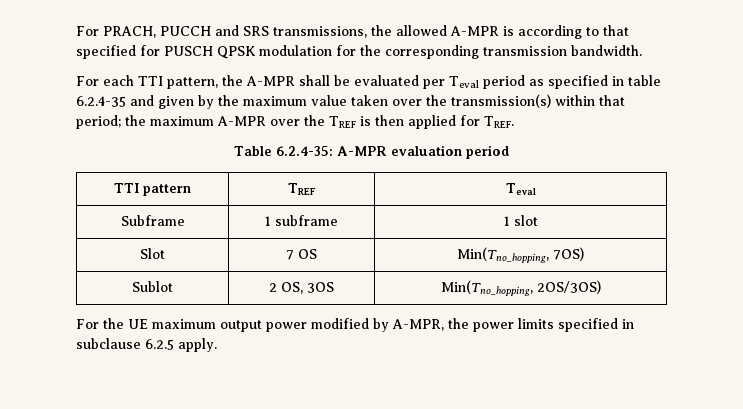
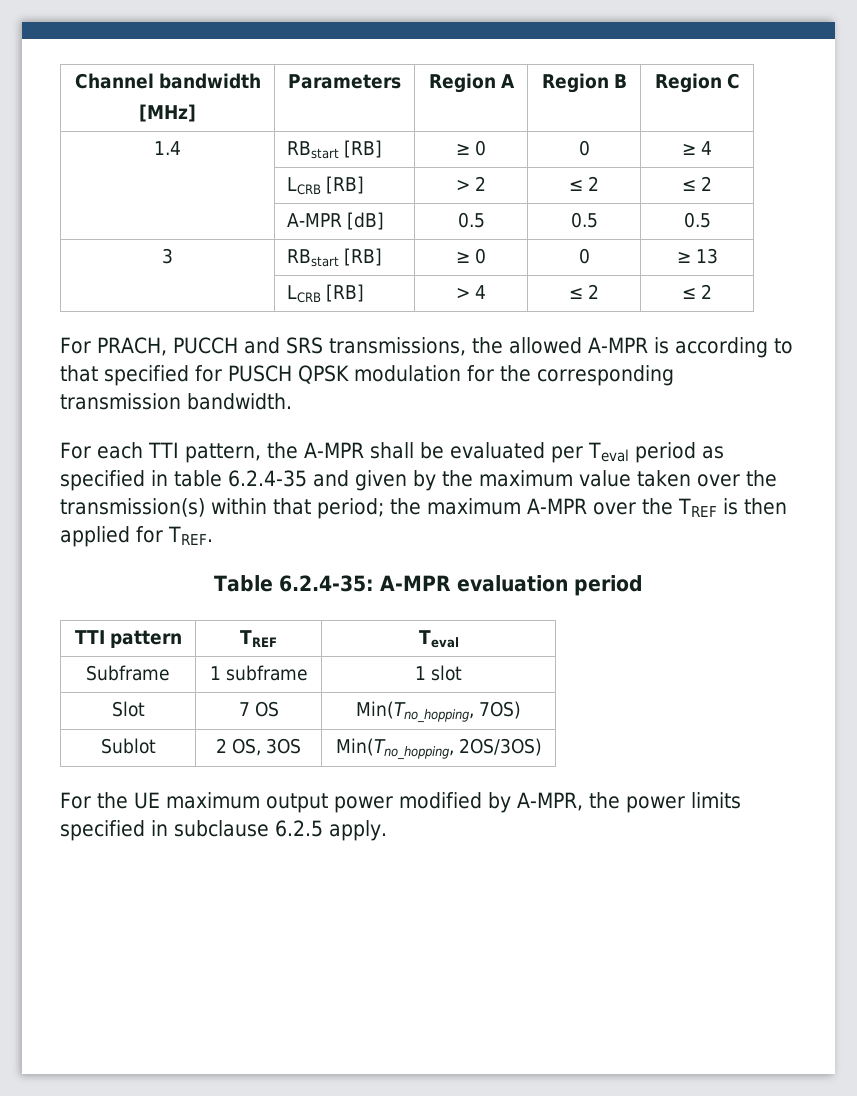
+ Channel bandwidth
+ [MHz] | Parameters | Region A | Region B | Region C
+ 1.4 | RBstart [RB] | ≥ 0 | 0 | ≥ 4
+ | LCRB [RB] | > 2 | ≤ 2 | ≤ 2
+ | A-MPR [dB] | 0.5 | 0.5 | 0.5
+ 3 | RBstart [RB] | ≥ 0 | 0 | ≥ 13
+ | LCRB [RB] | > 4 | ≤ 2 | ≤ 2

